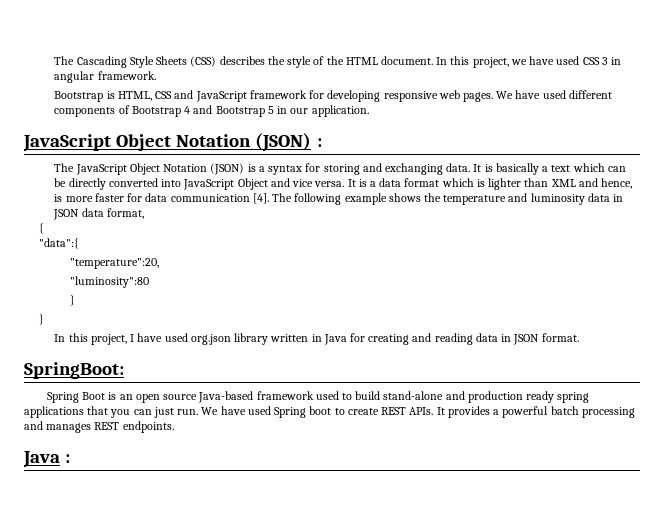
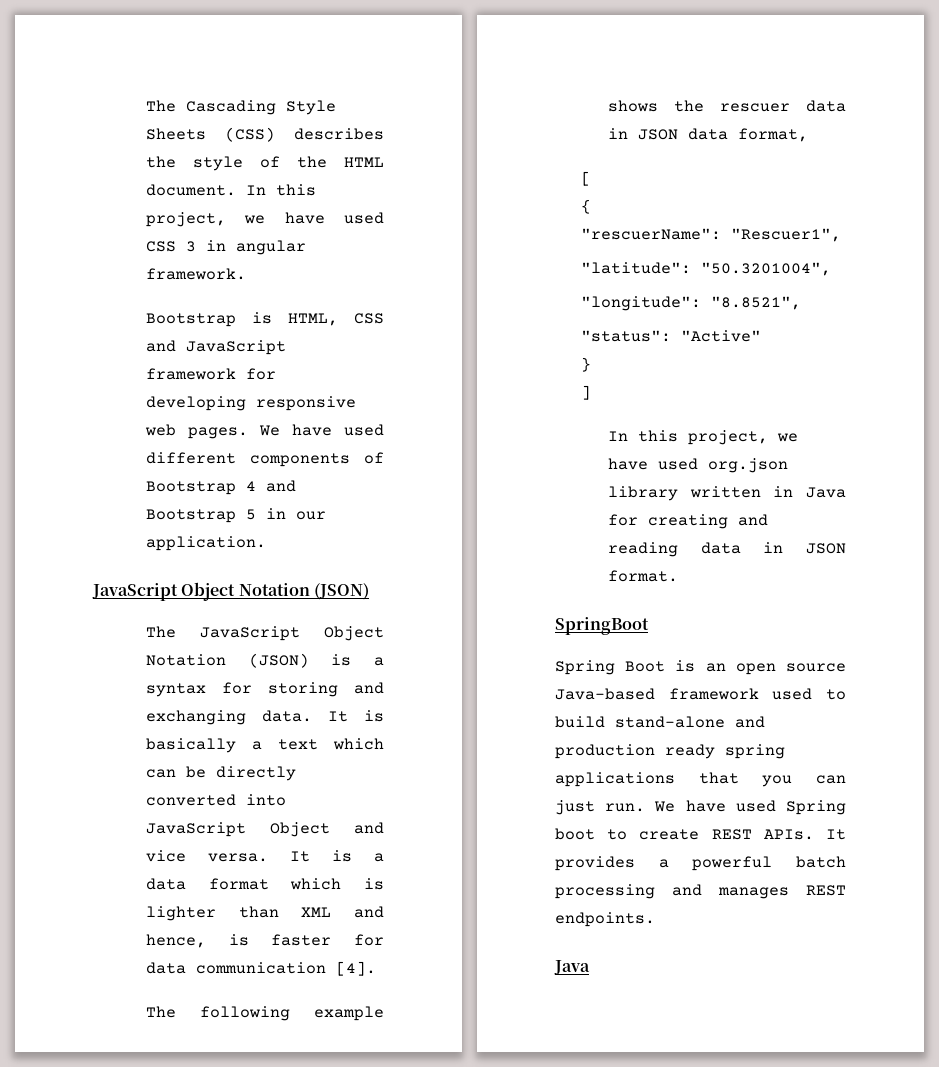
  We have used different components of Bootstrap 4 and Bootstrap 5 in our application.
- JavaScript Object Notation (JSON) :
+ JavaScript Object Notation (JSON)
- It is a data format which is lighter than XML and hence, is more faster for data communication [4]. The following example shows the temperature and luminosity data in JSON data format,
+ It is a data format which is lighter than XML and hence, is faster for data communication [4].
+ The following example shows the rescuer data in JSON data format,
+ [
- "data":{
- "temperature":20,
- "luminosity":80
+ "rescuerName": "Rescuer1",
+ "latitude": "50.3201004",
+ "longitude": "8.8521",
+ "status": "Active"
  }
- }
- In this project, I have used org.json library written in Java for creating and reading data in JSON format.
+ ]
+ In this project, we have used org.json library written in Java for creating and reading data in JSON format.
- SpringBoot:
+ SpringBoot
  It provides a powerful batch processing and manages REST endpoints.
- Java :
+ Java

